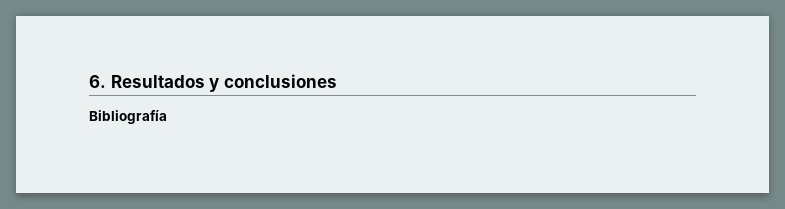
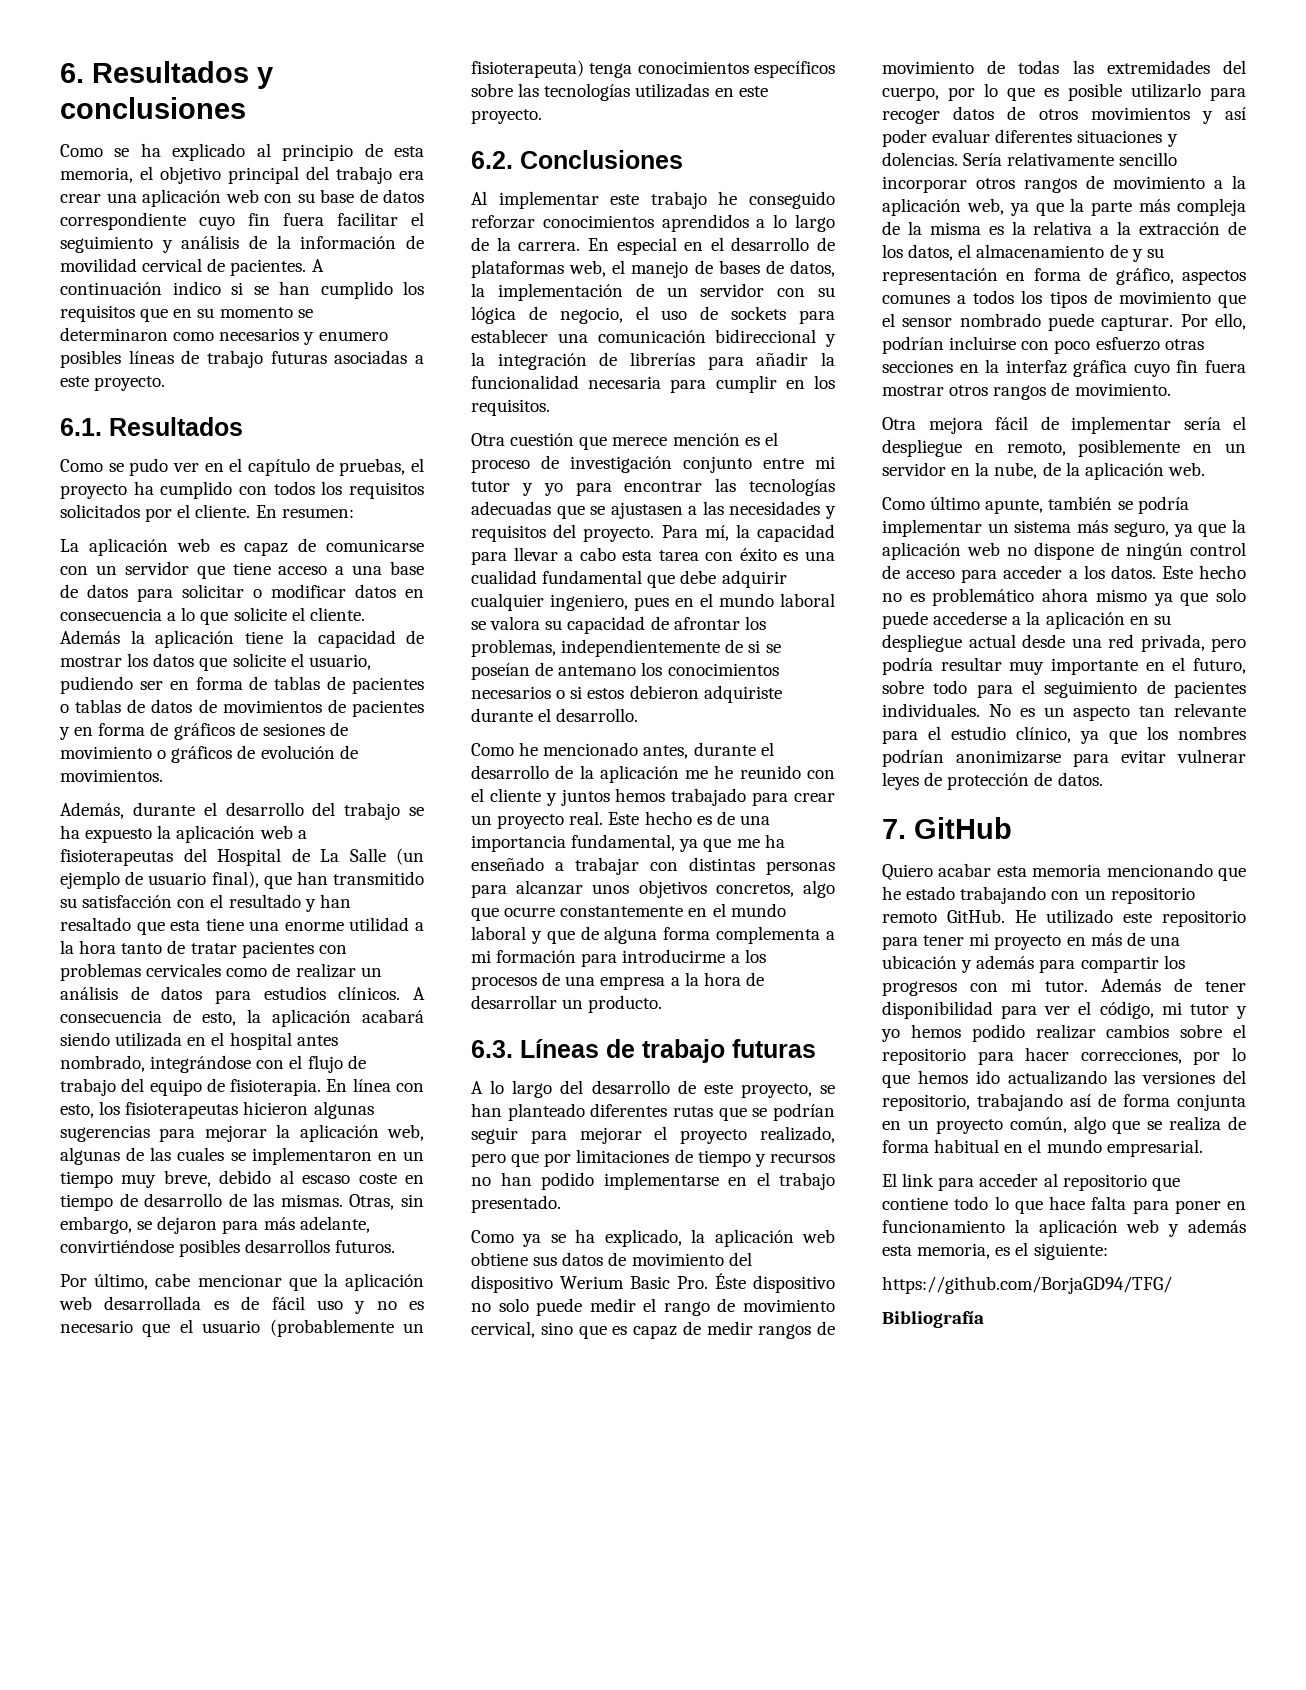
+ Como se ha explicado al principio de esta memoria, el objetivo principal del trabajo era crear una aplicación web con su base de datos correspondiente cuyo fin fuera facilitar el seguimiento y análisis de la información de movilidad cervical de pacientes. A continuación indico si se han cumplido los requisitos que en su momento se determinaron como necesarios y enumero posibles líneas de trabajo futuras asociadas a este proyecto.
+ 6.1. Resultados
+ Como se pudo ver en el capítulo de pruebas, el proyecto ha cumplido con todos los requisitos solicitados por el cliente. En resumen:
+ La aplicación web es capaz de comunicarse con un servidor que tiene acceso a una base de datos para solicitar o modificar datos en consecuencia a lo que solicite el cliente. Además la aplicación tiene la capacidad de mostrar los datos que solicite el usuario, pudiendo ser en forma de tablas de pacientes o tablas de datos de movimientos de pacientes y en forma de gráficos de sesiones de movimiento o gráficos de evolución de movimientos.
+ Además, durante el desarrollo del trabajo se ha expuesto la aplicación web a fisioterapeutas del Hospital de La Salle (un ejemplo de usuario final), que han transmitido su satisfacción con el resultado y han resaltado que esta tiene una enorme utilidad a la hora tanto de tratar pacientes con problemas cervicales como de realizar un análisis de datos para estudios clínicos. A consecuencia de esto, la aplicación acabará siendo utilizada en el hospital antes nombrado, integrándose con el flujo de trabajo del equipo de fisioterapia. En línea con esto, los fisioterapeutas hicieron algunas sugerencias para mejorar la aplicación web, algunas de las cuales se implementaron en un tiempo muy breve, debido al escaso coste en tiempo de desarrollo de las mismas. Otras, sin embargo, se dejaron para más adelante, convirtiéndose posibles desarrollos futuros.
+ Por último, cabe mencionar que la aplicación web desarrollada es de fácil uso y no es necesario que el usuario (probablemente un fisioterapeuta) tenga conocimientos específicos sobre las tecnologías utilizadas en este proyecto.
+ 6.2. Conclusiones
+ Al implementar este trabajo he conseguido reforzar conocimientos aprendidos a lo largo de la carrera. En especial en el desarrollo de plataformas web, el manejo de bases de datos, la implementación de un servidor con su lógica de negocio, el uso de sockets para establecer una comunicación bidireccional y la integración de librerías para añadir la funcionalidad necesaria para cumplir en los requisitos.
+ Otra cuestión que merece mención es el proceso de investigación conjunto entre mi tutor y yo para encontrar las tecnologías adecuadas que se ajustasen a las necesidades y requisitos del proyecto. Para mí, la capacidad para llevar a cabo esta tarea con éxito es una cualidad fundamental que debe adquirir cualquier ingeniero, pues en el mundo laboral se valora su capacidad de afrontar los problemas, independientemente de si se poseían de antemano los conocimientos necesarios o si estos debieron adquiriste durante el desarrollo.
+ Como he mencionado antes, durante el desarrollo de la aplicación me he reunido con el cliente y juntos hemos trabajado para crear un proyecto real. Este hecho es de una importancia fundamental, ya que me ha enseñado a trabajar con distintas personas para alcanzar unos objetivos concretos, algo que ocurre constantemente en el mundo laboral y que de alguna forma complementa a mi formación para introducirme a los procesos de una empresa a la hora de desarrollar un producto.
+ 6.3. Líneas de trabajo futuras
+ A lo largo del desarrollo de este proyecto, se han planteado diferentes rutas que se podrían seguir para mejorar el proyecto realizado, pero que por limitaciones de tiempo y recursos no han podido implementarse en el trabajo presentado.
+ Como ya se ha explicado, la aplicación web obtiene sus datos de movimiento del dispositivo Werium Basic Pro. Éste dispositivo no solo puede medir el rango de movimiento cervical, sino que es capaz de medir rangos de movimiento de todas las extremidades del cuerpo, por lo que es posible utilizarlo para recoger datos de otros movimientos y así poder evaluar diferentes situaciones y dolencias. Sería relativamente sencillo incorporar otros rangos de movimiento a la aplicación web, ya que la parte más compleja de la misma es la relativa a la extracción de los datos, el almacenamiento de y su representación en forma de gráfico, aspectos comunes a todos los tipos de movimiento que el sensor nombrado puede capturar. Por ello, podrían incluirse con poco esfuerzo otras secciones en la interfaz gráfica cuyo fin fuera mostrar otros rangos de movimiento.
+ Otra mejora fácil de implementar sería el despliegue en remoto, posiblemente en un servidor en la nube, de la aplicación web.
+ Como último apunte, también se podría implementar un sistema más seguro, ya que la aplicación web no dispone de ningún control de acceso para acceder a los datos. Este hecho no es problemático ahora mismo ya que solo puede accederse a la aplicación en su despliegue actual desde una red privada, pero podría resultar muy importante en el futuro, sobre todo para el seguimiento de pacientes individuales. No es un aspecto tan relevante para el estudio clínico, ya que los nombres podrían anonimizarse para evitar vulnerar leyes de protección de datos.
+ 7. GitHub
+ Quiero acabar esta memoria mencionando que he estado trabajando con un repositorio remoto GitHub. He utilizado este repositorio para tener mi proyecto en más de una ubicación y además para compartir los progresos con mi tutor. Además de tener disponibilidad para ver el código, mi tutor y yo hemos podido realizar cambios sobre el repositorio para hacer correcciones, por lo que hemos ido actualizando las versiones del repositorio, trabajando así de forma conjunta en un proyecto común, algo que se realiza de forma habitual en el mundo empresarial.
+ El link para acceder al repositorio que contiene todo lo que hace falta para poner en funcionamiento la aplicación web y además esta memoria, es el siguiente:
+ https://github.com/BorjaGD94/TFG/

